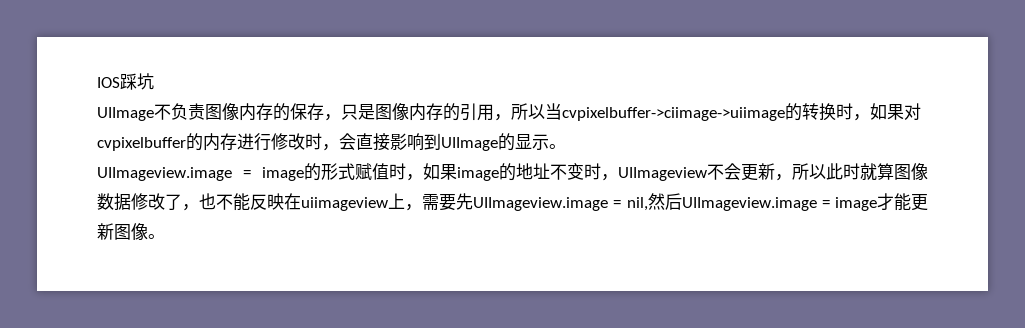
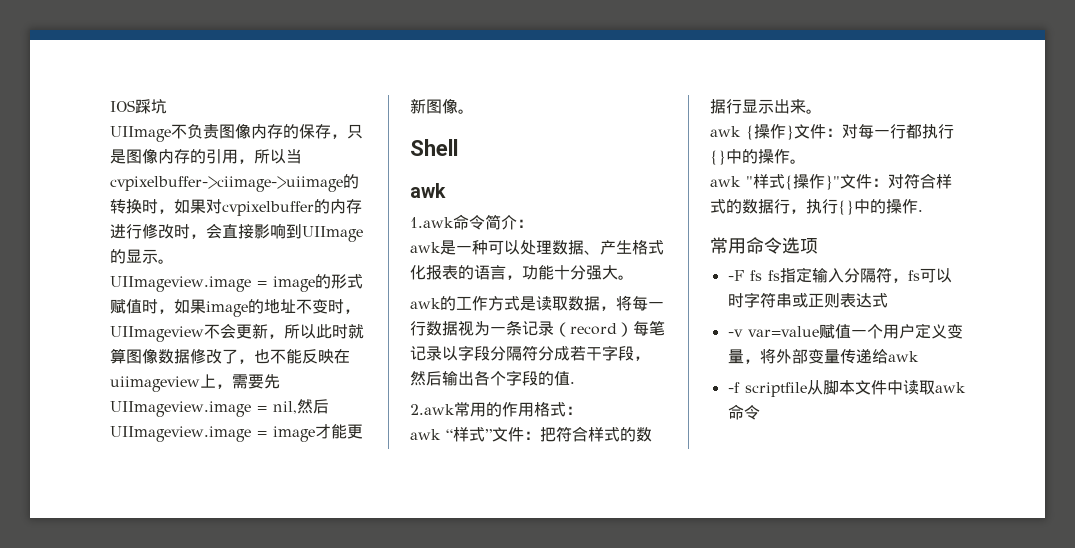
+ Shell
+ awk
+ 1.awk命令简介：
+ awk是一种可以处理数据、产生格式化报表的语言，功能十分强大。
+ awk的工作方式是读取数据，将每一行数据视为一条记录（record）每笔记录以字段分隔符分成若干字段，然后输出各个字段的值.
+ 2.awk常用的作用格式：
+ awk “样式”文件：把符合样式的数据行显示出来。
+ awk {操作}文件：对每一行都执行{}中的操作。
+ awk "样式{操作}"文件：对符合样式的数据行，执行{}中的操作.
+ 常用命令选项
+ -F fs fs指定输入分隔符，fs可以时字符串或正则表达式
+ -v var=value赋值一个用户定义变量，将外部变量传递给awk
+ -f scriptfile从脚本文件中读取awk命令

